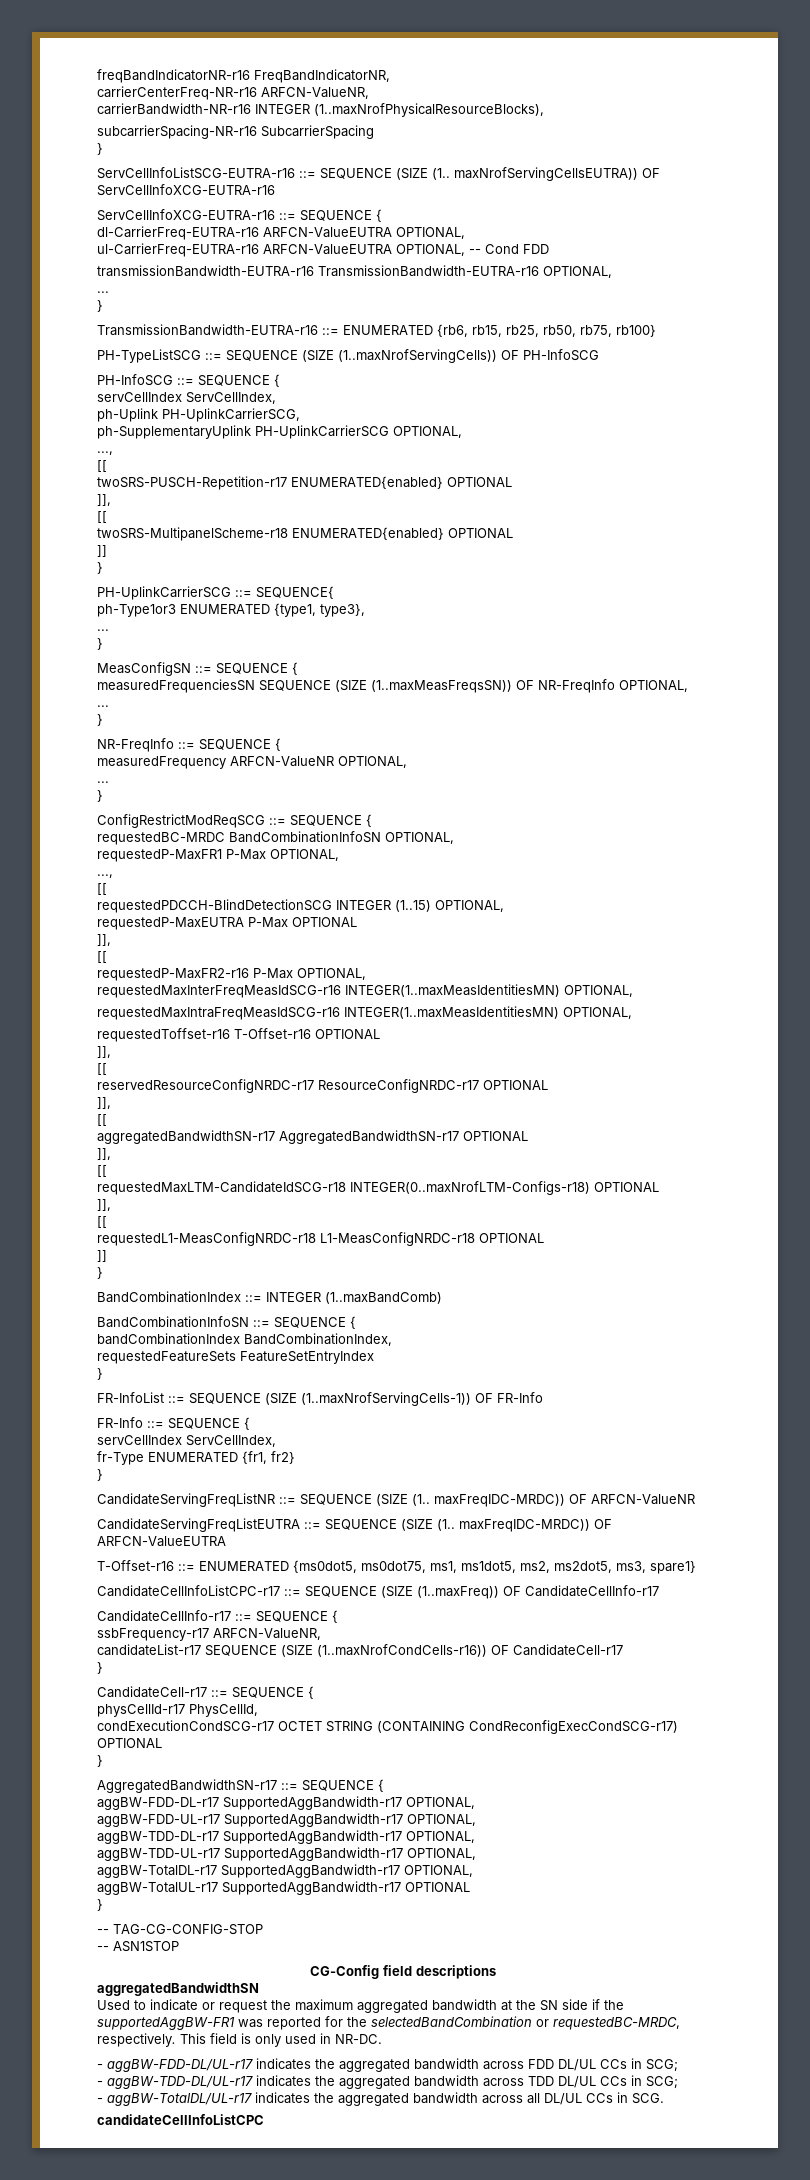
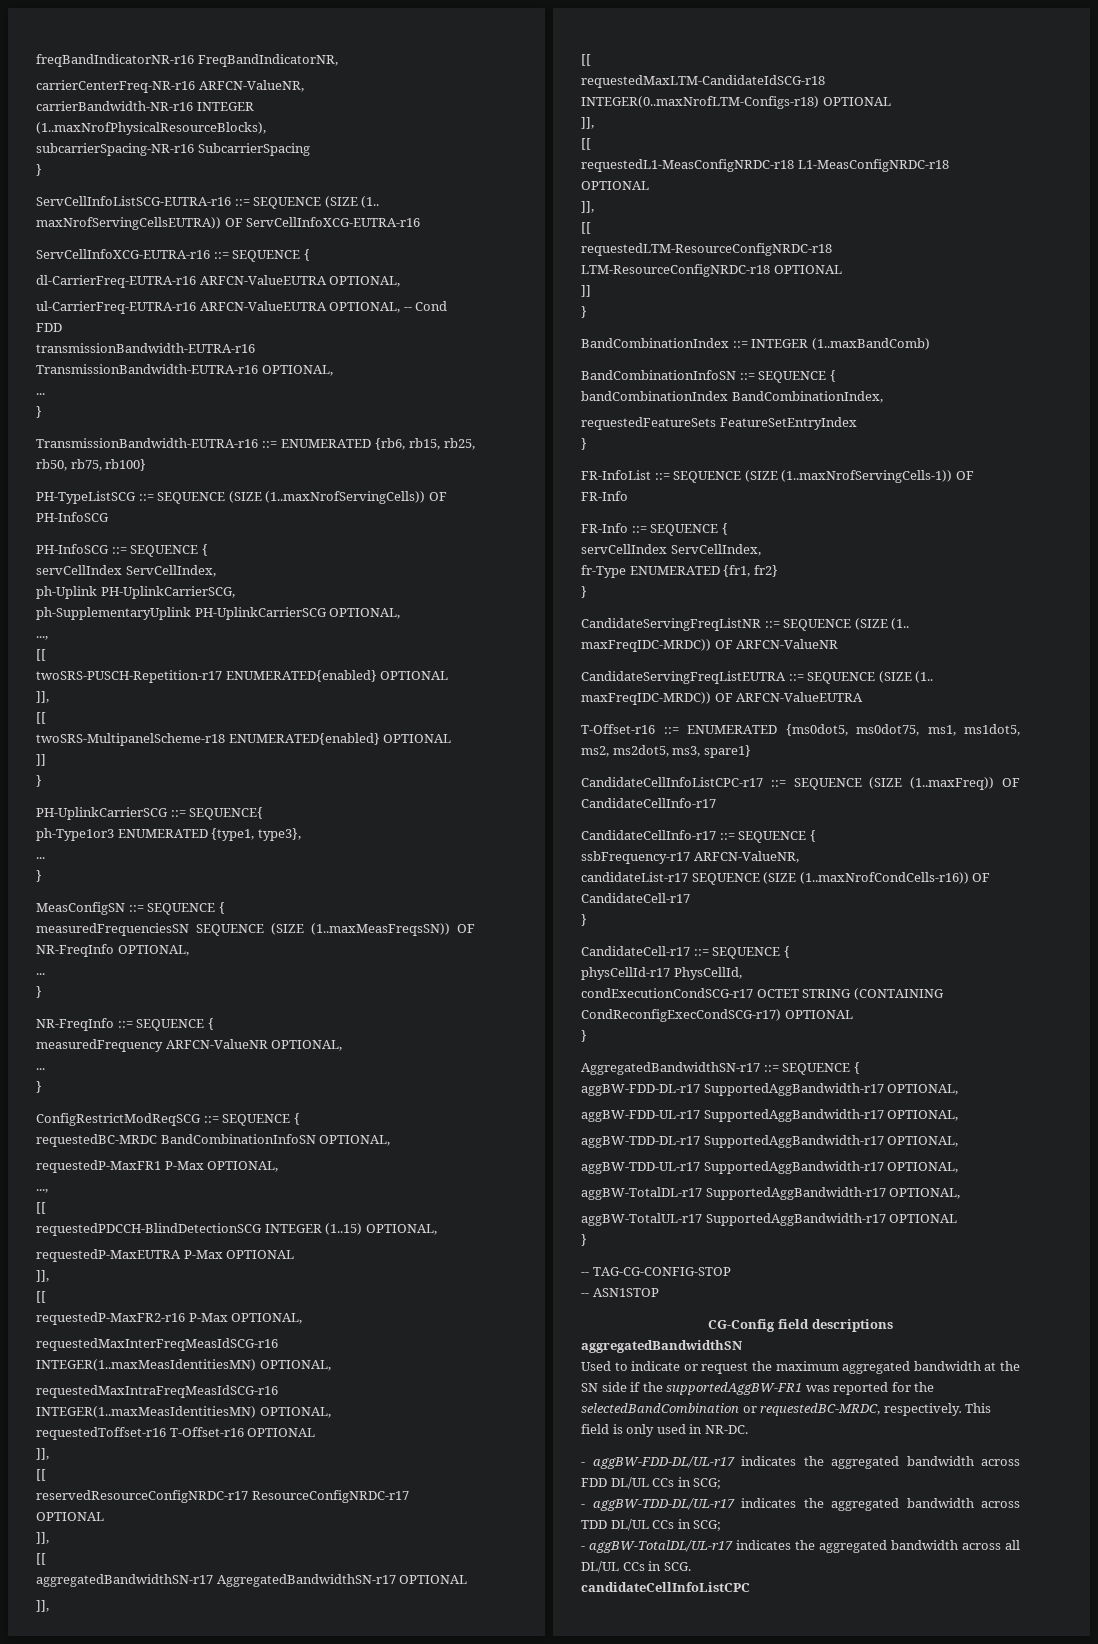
  requestedL1-MeasConfigNRDC-r18 L1-MeasConfigNRDC-r18 OPTIONAL
+ ]],
+ [[
+ requestedLTM-ResourceConfigNRDC-r18 LTM-ResourceConfigNRDC-r18 OPTIONAL

